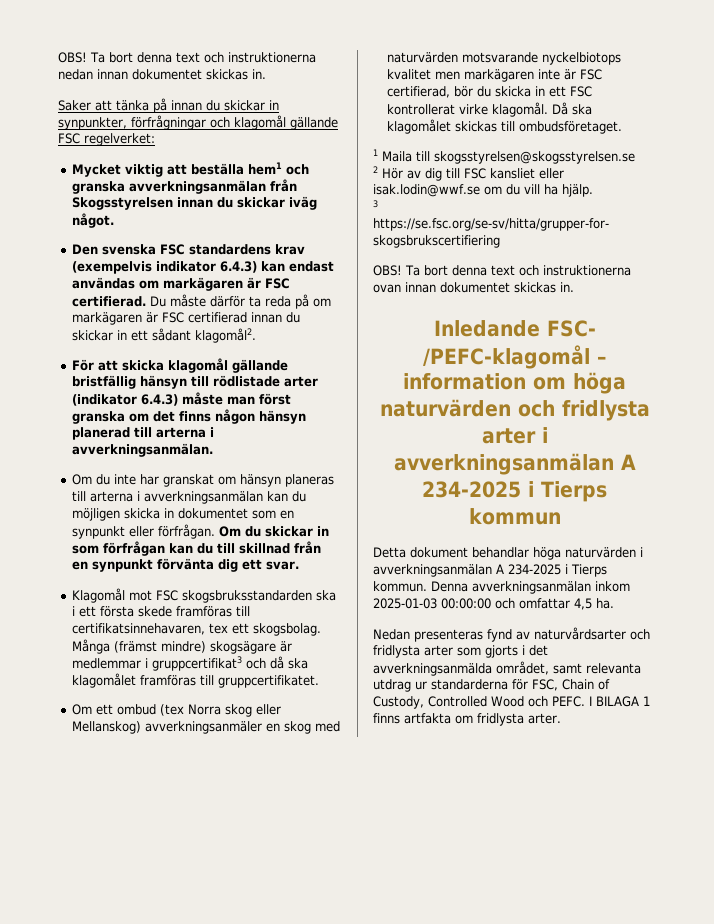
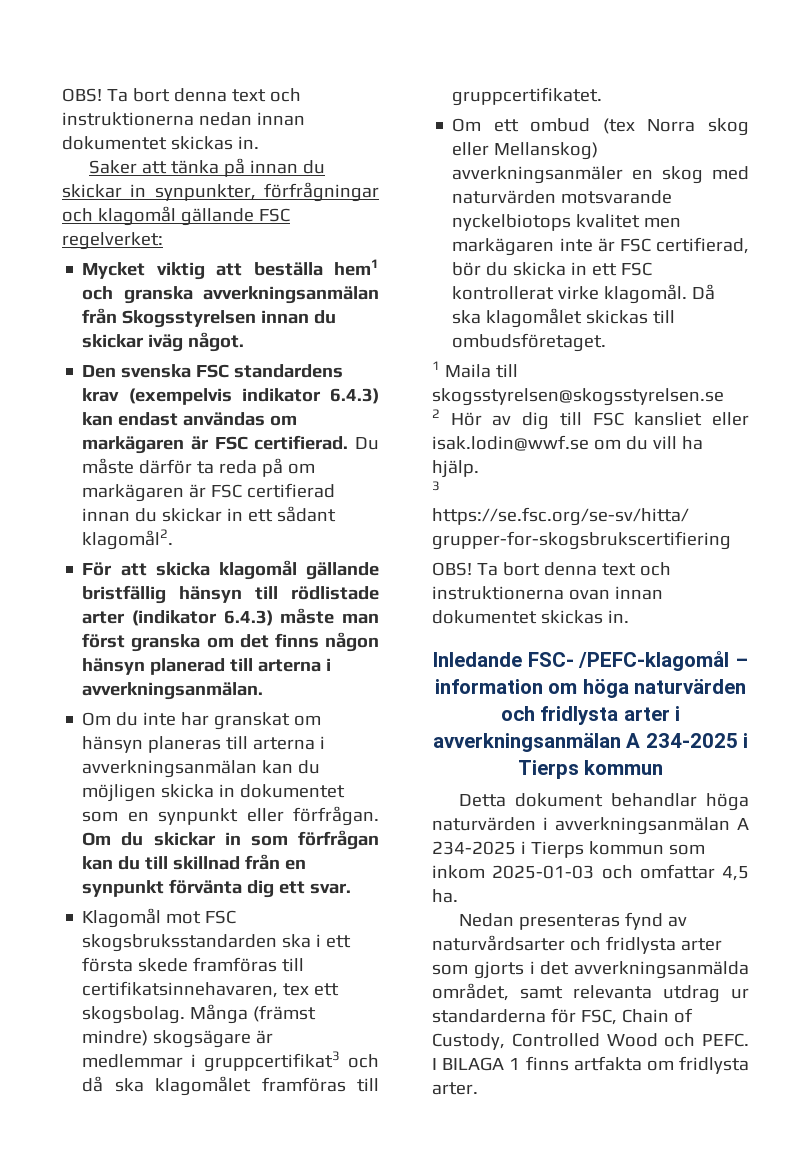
- Detta dokument behandlar höga naturvärden i avverkningsanmälan A 234-2025 i Tierps kommun. Denna avverkningsanmälan inkom 2025-01-03 00:00:00 och omfattar 4,5 ha.
+ Detta dokument behandlar höga naturvärden i avverkningsanmälan A 234-2025 i Tierps kommun som inkom 2025-01-03 och omfattar 4,5 ha.

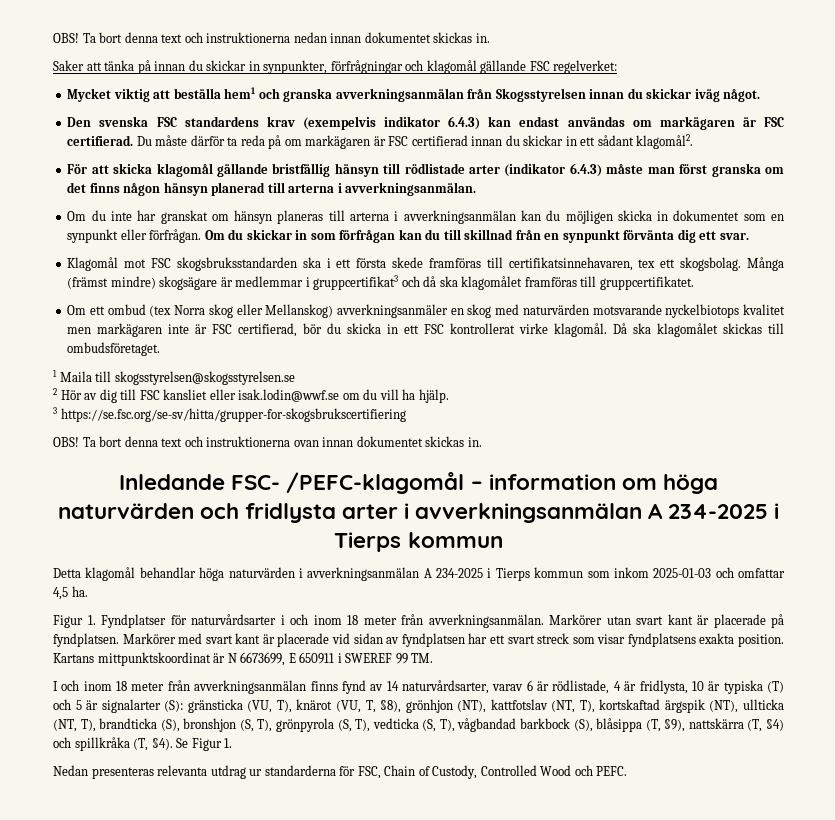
- Detta dokument behandlar höga naturvärden i avverkningsanmälan A 234-2025 i Tierps kommun som inkom 2025-01-03 och omfattar 4,5 ha.
+ Detta klagomål behandlar höga naturvärden i avverkningsanmälan A 234-2025 i Tierps kommun som inkom 2025-01-03 och omfattar 4,5 ha.
- Nedan presenteras fynd av naturvårdsarter och fridlysta arter som gjorts i det avverkningsanmälda området, samt relevanta utdrag ur standarderna för FSC, Chain of Custody, Controlled Wood och PEFC. I BILAGA 1 finns artfakta om fridlysta arter.
+ Figur 1. Fyndplatser för naturvårdsarter i och inom 18 meter från avverkningsanmälan. Markörer utan svart kant är placerade på fyndplatsen. Markörer med svart kant är placerade vid sidan av fyndplatsen har ett svart streck som visar fyndplatsens exakta position. Kartans mittpunktskoordinat är N 6673699, E 650911 i SWEREF 99 TM.
+ I och inom 18 meter från avverkningsanmälan finns fynd av 14 naturvårdsarter, varav 6 är rödlistade, 4 är fridlysta, 10 är typiska (T) och 5 är signalarter (S): gränsticka (VU, T), knärot (VU, T, §8), grönhjon (NT), kattfotslav (NT, T), kortskaftad ärgspik (NT), ullticka (NT, T), brandticka (S), bronshjon (S, T), grönpyrola (S, T), vedticka (S, T), vågbandad barkbock (S), blåsippa (T, §9), nattskärra (T, §4) och spillkråka (T, §4). Se Figur 1.
+ Nedan presenteras relevanta utdrag ur standarderna för FSC, Chain of Custody, Controlled Wood och PEFC.

